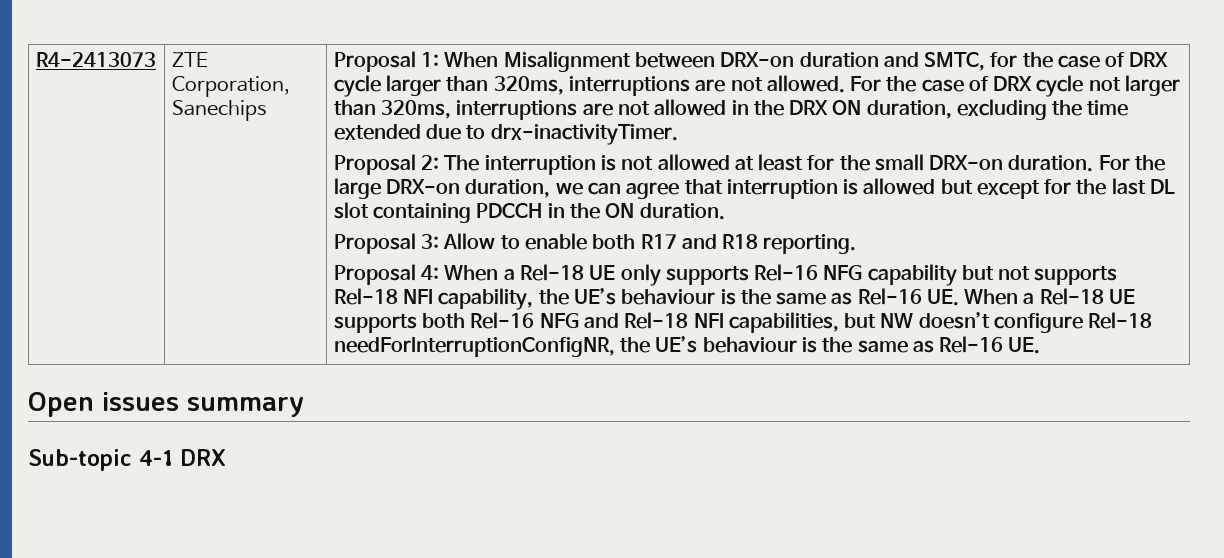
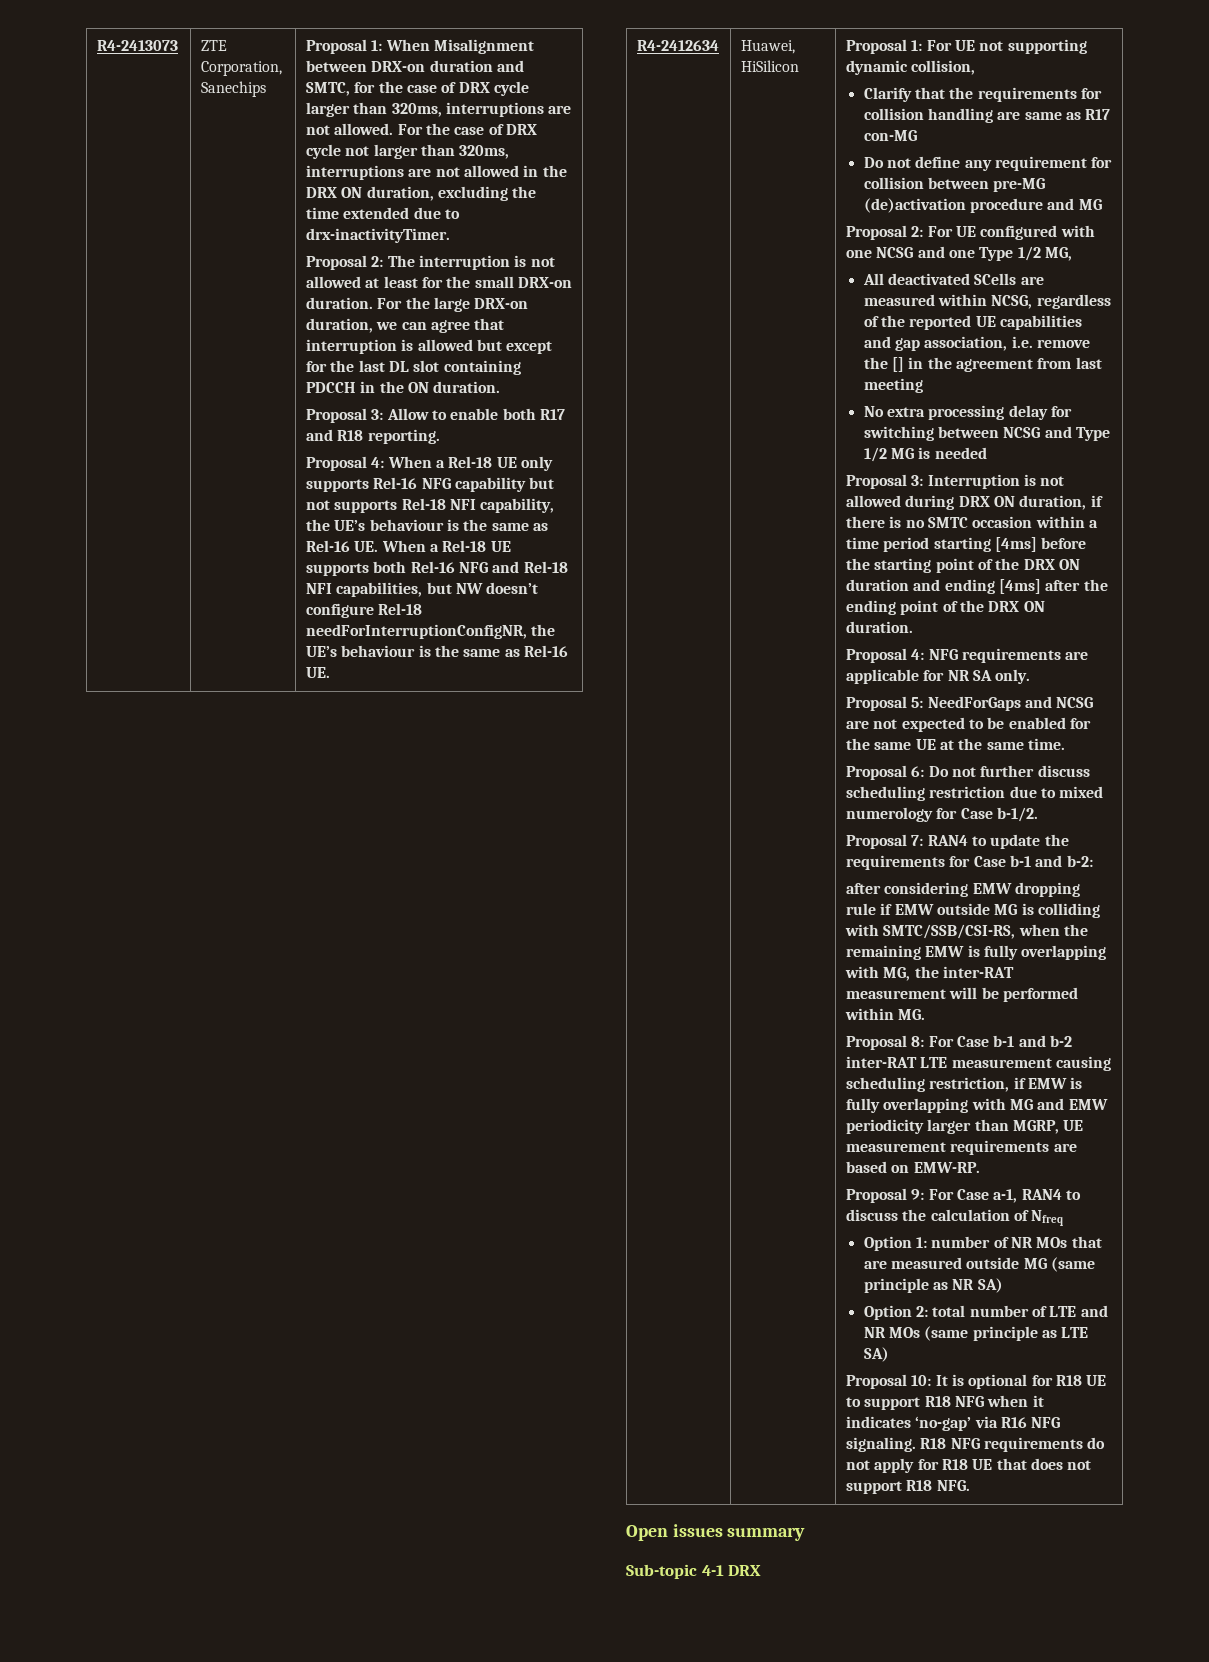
+ R4-2412634 | Huawei, HiSilicon | Proposal 1: For UE not supporting dynamic collision,
+ Clarify that the requirements for collision handling are same as R17 con-MG
+ Do not define any requirement for collision between pre-MG (de)activation procedure and MG
+ Proposal 2: For UE configured with one NCSG and one Type 1/2 MG,
+ All deactivated SCells are measured within NCSG, regardless of the reported UE capabilities and gap association, i.e. remove the [] in the agreement from last meeting
+ No extra processing delay for switching between NCSG and Type 1/2 MG is needed
+ Proposal 3: Interruption is not allowed during DRX ON duration, if there is no SMTC occasion within a time period starting [4ms] before the starting point of the DRX ON duration and ending [4ms] after the ending point of the DRX ON duration.
+ Proposal 4: NFG requirements are applicable for NR SA only.
+ Proposal 5: NeedForGaps and NCSG are not expected to be enabled for the same UE at the same time.
+ Proposal 6: Do not further discuss scheduling restriction due to mixed numerology for Case b-1/2.
+ Proposal 7: RAN4 to update the requirements for Case b-1 and b-2:
+ after considering EMW dropping rule if EMW outside MG is colliding with SMTC/SSB/CSI-RS, when the remaining EMW is fully overlapping with MG, the inter-RAT measurement will be performed within MG.
+ Proposal 8: For Case b-1 and b-2 inter-RAT LTE measurement causing scheduling restriction, if EMW is fully overlapping with MG and EMW periodicity larger than MGRP, UE measurement requirements are based on EMW-RP.
+ Proposal 9: For Case a-1, RAN4 to discuss the calculation of Nfreq
+ Option 1: number of NR MOs that are measured outside MG (same principle as NR SA)
+ Option 2: total number of LTE and NR MOs (same principle as LTE SA)
+ Proposal 10: It is optional for R18 UE to support R18 NFG when it indicates ‘no-gap’ via R16 NFG signaling. R18 NFG requirements do not apply for R18 UE that does not support R18 NFG.

